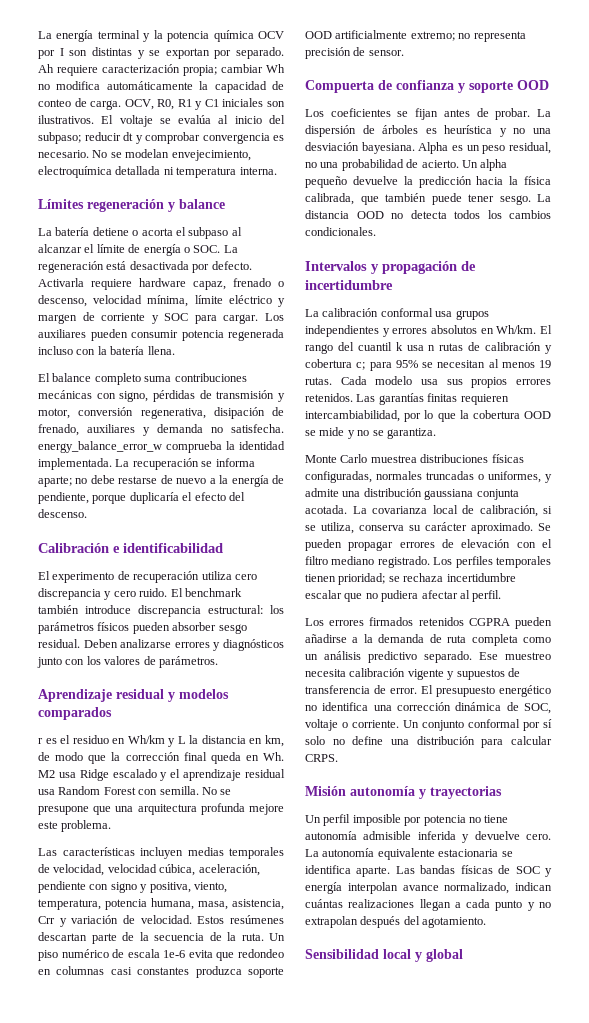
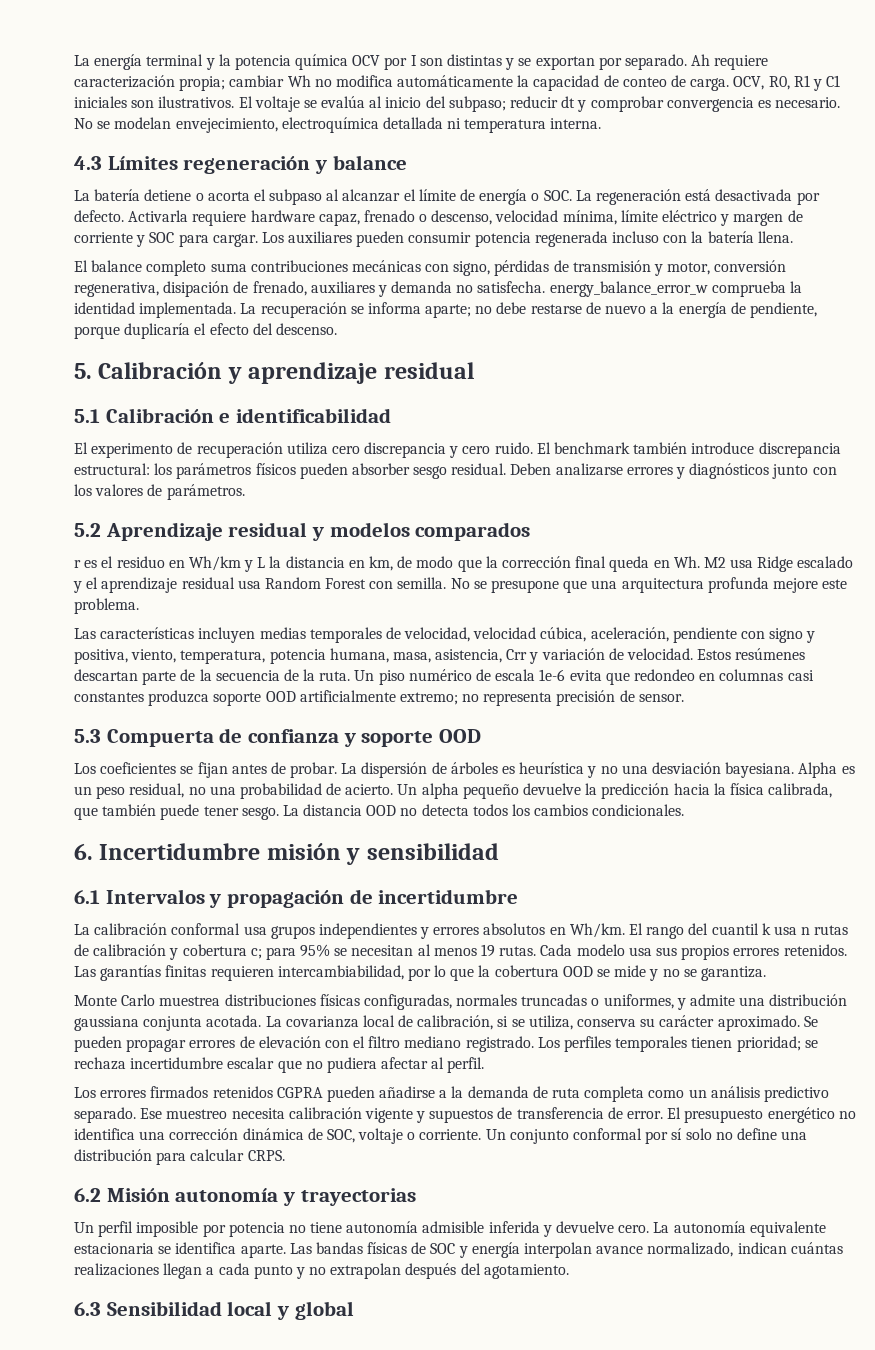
- Límites regeneración y balance
+ 4.3 Límites regeneración y balance
- Calibración e identificabilidad
+ 5. Calibración y aprendizaje residual
+ 5.1 Calibración e identificabilidad
- Aprendizaje residual y modelos comparados
+ 5.2 Aprendizaje residual y modelos comparados
- Compuerta de confianza y soporte OOD
+ 5.3 Compuerta de confianza y soporte OOD
- Intervalos y propagación de incertidumbre
+ 6. Incertidumbre misión y sensibilidad
+ 6.1 Intervalos y propagación de incertidumbre
- Misión autonomía y trayectorias
+ 6.2 Misión autonomía y trayectorias
- Sensibilidad local y global
+ 6.3 Sensibilidad local y global

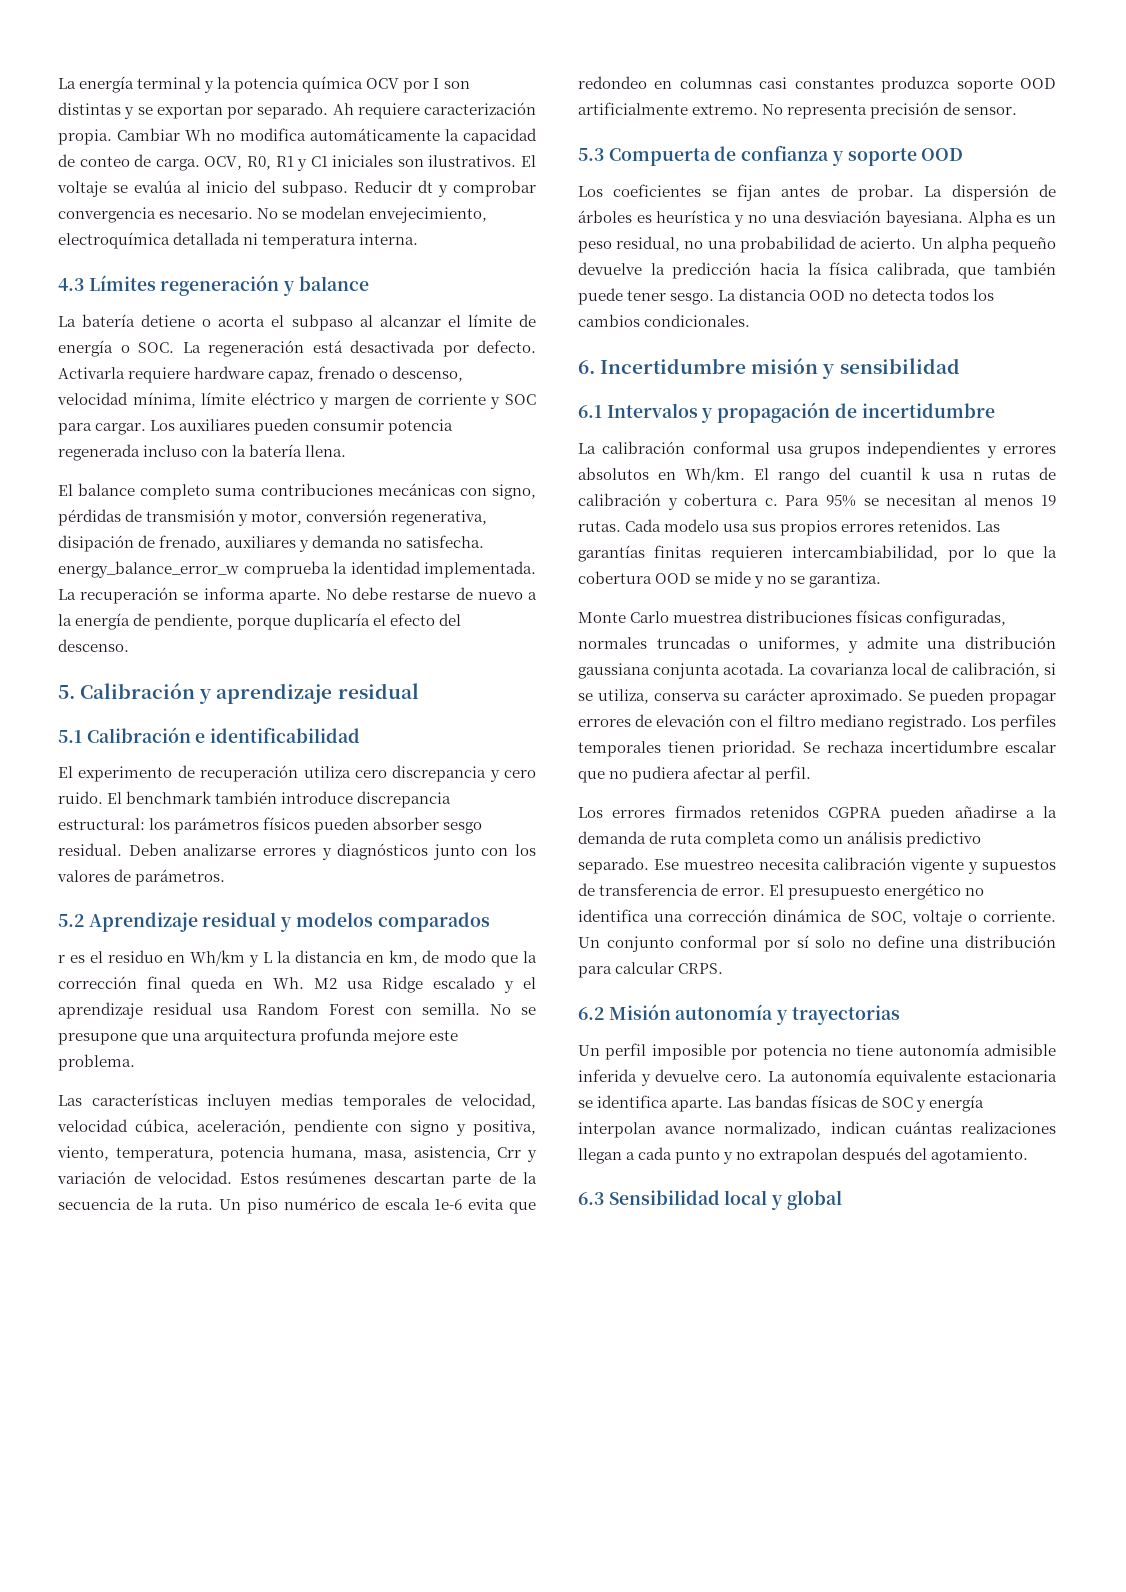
- Ah requiere caracterización propia; cambiar Wh no modifica automáticamente la capacidad de conteo de carga.
+ Ah requiere caracterización propia. Cambiar Wh no modifica automáticamente la capacidad de conteo de carga.
- El voltaje se evalúa al inicio del subpaso; reducir dt y comprobar convergencia es necesario.
+ El voltaje se evalúa al inicio del subpaso. Reducir dt y comprobar convergencia es necesario.
- La recuperación se informa aparte; no debe restarse de nuevo a la energía de pendiente, porque duplicaría el efecto del descenso.
+ La recuperación se informa aparte. No debe restarse de nuevo a la energía de pendiente, porque duplicaría el efecto del descenso.
- Un piso numérico de escala 1e-6 evita que redondeo en columnas casi constantes produzca soporte OOD artificialmente extremo; no representa precisión de sensor.
+ Un piso numérico de escala 1e-6 evita que redondeo en columnas casi constantes produzca soporte OOD artificialmente extremo. No representa precisión de sensor.
- El rango del cuantil k usa n rutas de calibración y cobertura c; para 95% se necesitan al menos 19 rutas.
+ El rango del cuantil k usa n rutas de calibración y cobertura c. Para 95% se necesitan al menos 19 rutas.
- Los perfiles temporales tienen prioridad; se rechaza incertidumbre escalar que no pudiera afectar al perfil.
+ Los perfiles temporales tienen prioridad. Se rechaza incertidumbre escalar que no pudiera afectar al perfil.

